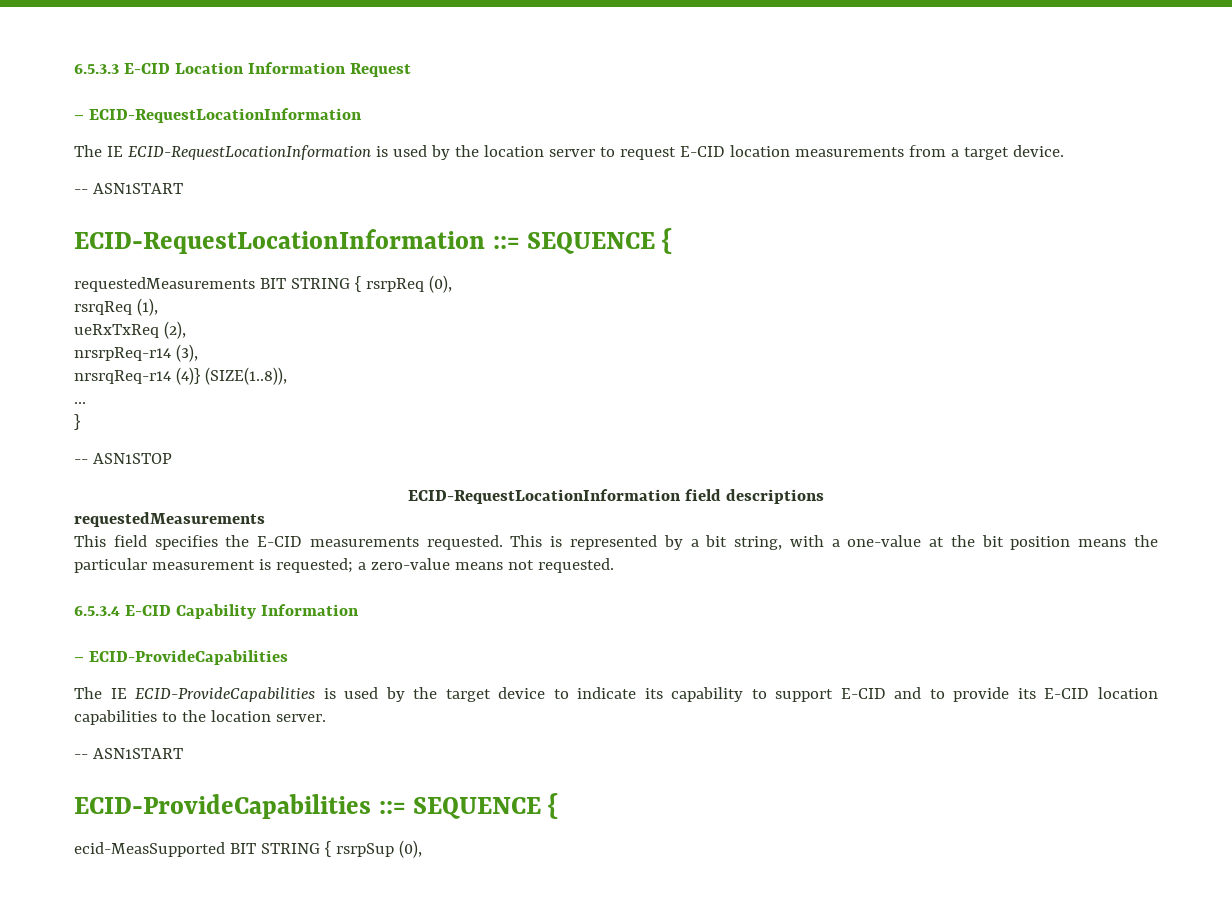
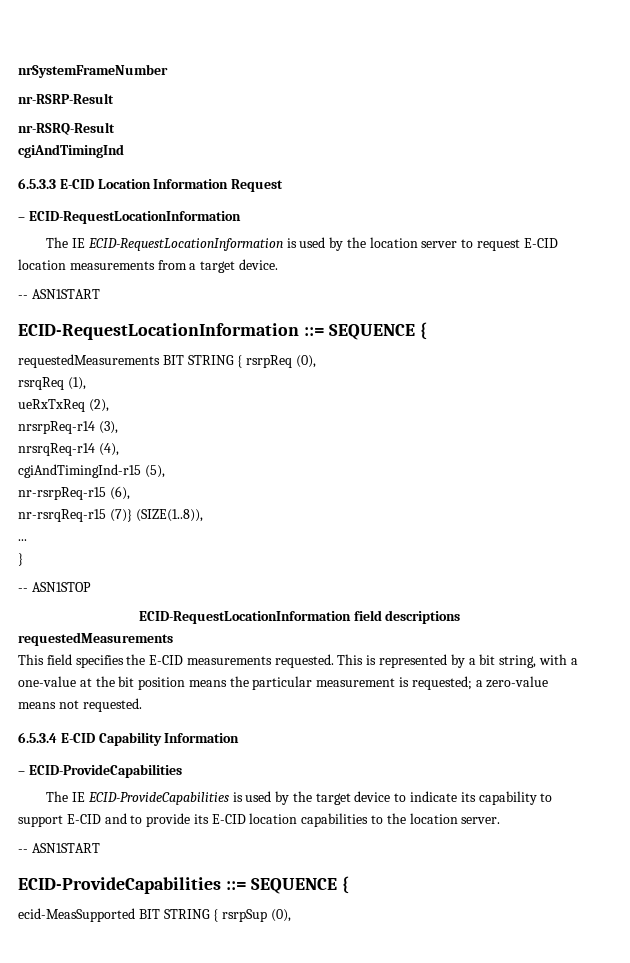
+ nrSystemFrameNumber
+ nr-RSRP-Result
+ nr-RSRQ-Result
+ cgiAndTimingInd
- nrsrqReq-r14 (4)} (SIZE(1..8)),
+ nrsrqReq-r14 (4),
+ cgiAndTimingInd-r15 (5),
+ nr-rsrpReq-r15 (6),
+ nr-rsrqReq-r15 (7)} (SIZE(1..8)),

